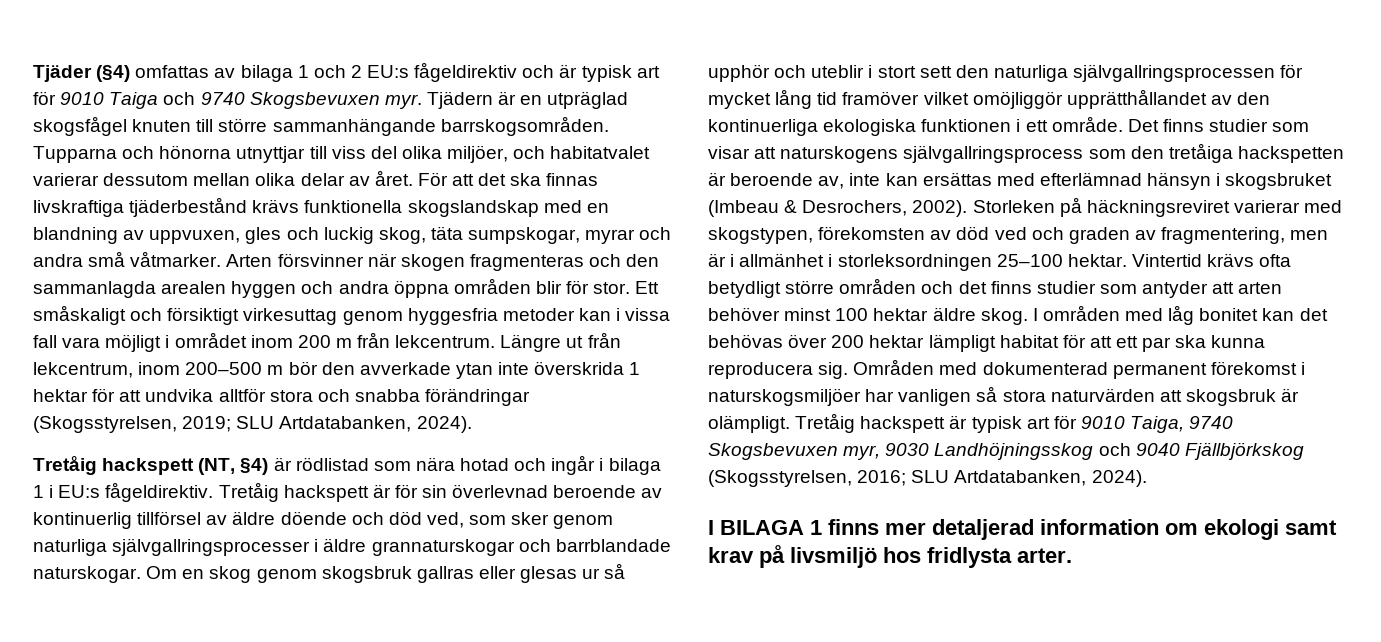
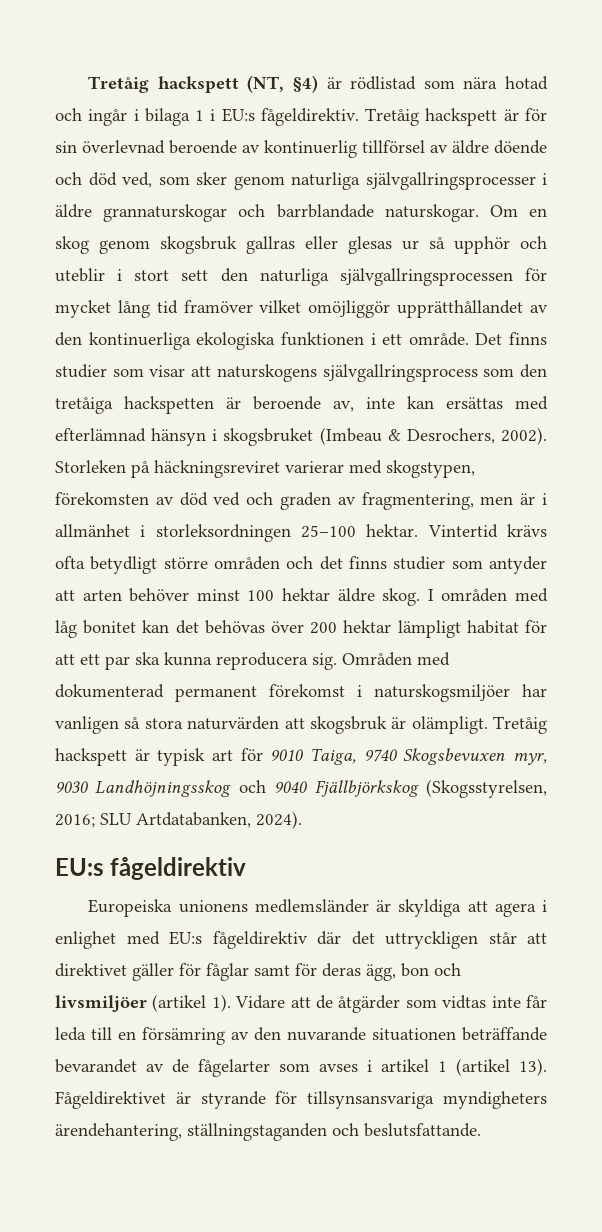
- Tjäder (§4) omfattas av bilaga 1 och 2 EU:s fågeldirektiv och är typisk art för 9010 Taiga och 9740 Skogsbevuxen myr. Tjädern är en utpräglad skogsfågel knuten till större sammanhängande barrskogsområden. Tupparna och hönorna utnyttjar till viss del olika miljöer, och habitatvalet varierar dessutom mellan olika delar av året. För att det ska finnas livskraftiga tjäderbestånd krävs funktionella skogslandskap med en blandning av uppvuxen, gles och luckig skog, täta sumpskogar, myrar och andra små våtmarker. Arten försvinner när skogen fragmenteras och den sammanlagda arealen hyggen och andra öppna områden blir för stor. Ett småskaligt och försiktigt virkesuttag genom hyggesfria metoder kan i vissa fall vara möjligt i området inom 200 m från lekcentrum. Längre ut från lekcentrum, inom 200–500 m bör den avverkade ytan inte överskrida 1 hektar för att undvika alltför stora och snabba förändringar (Skogsstyrelsen, 2019; SLU Artdatabanken, 2024).
  Tretåig hackspett är typisk art för 9010 Taiga, 9740 Skogsbevuxen myr, 9030 Landhöjningsskog och 9040 Fjällbjörkskog (Skogsstyrelsen, 2016; SLU Artdatabanken, 2024).
- I BILAGA 1 finns mer detaljerad information om ekologi samt krav på livsmiljö hos fridlysta arter.
+ EU:s fågeldirektiv
+ Europeiska unionens medlemsländer är skyldiga att agera i enlighet med EU:s fågeldirektiv där det uttryckligen står att direktivet gäller för fåglar samt för deras ägg, bon och livsmiljöer (artikel 1). Vidare att de åtgärder som vidtas inte får leda till en försämring av den nuvarande situationen beträffande bevarandet av de fågelarter som avses i artikel 1 (artikel 13). Fågeldirektivet är styrande för tillsynsansvariga myndigheters ärendehantering, ställningstaganden och beslutsfattande.

